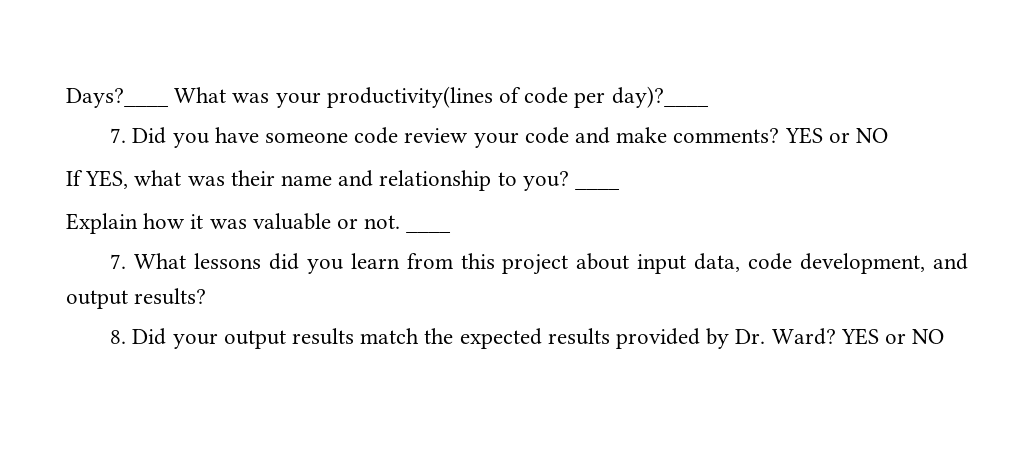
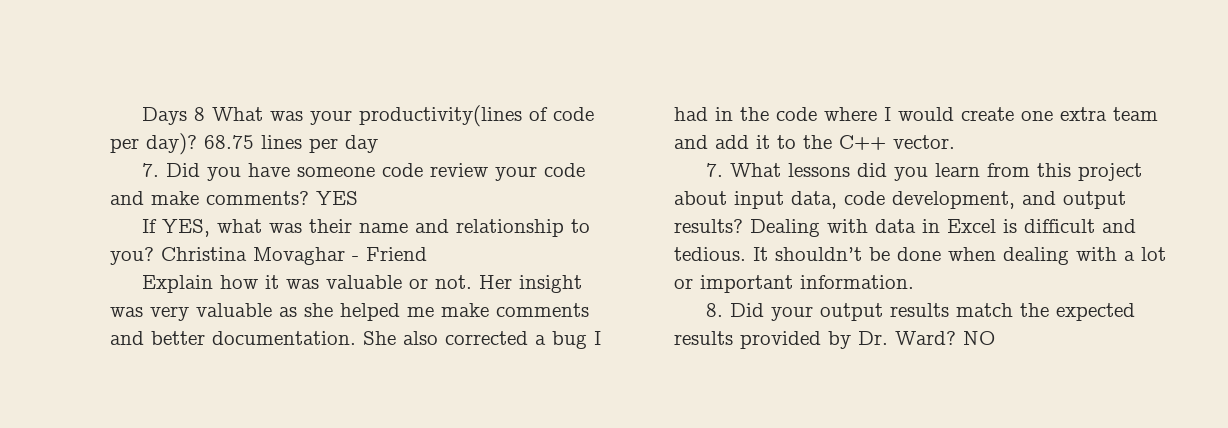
- Days?____ What was your productivity(lines of code per day)?____
+ Days 8 What was your productivity(lines of code per day)? 68.75 lines per day
- 7. Did you have someone code review your code and make comments? YES or NO
+ 7. Did you have someone code review your code and make comments? YES
- If YES, what was their name and relationship to you? ____
+ If YES, what was their name and relationship to you? Christina Movaghar - Friend
- Explain how it was valuable or not. ____
+ Explain how it was valuable or not. Her insight was very valuable as she helped me make comments and better documentation. She also corrected a bug I had in the code where I would create one extra team and add it to the C++ vector.
+ Dealing with data in Excel is difficult and tedious. It shouldn’t be done when dealing with a lot or important information.
- 8. Did your output results match the expected results provided by Dr. Ward? YES or NO
+ 8. Did your output results match the expected results provided by Dr. Ward? NO

